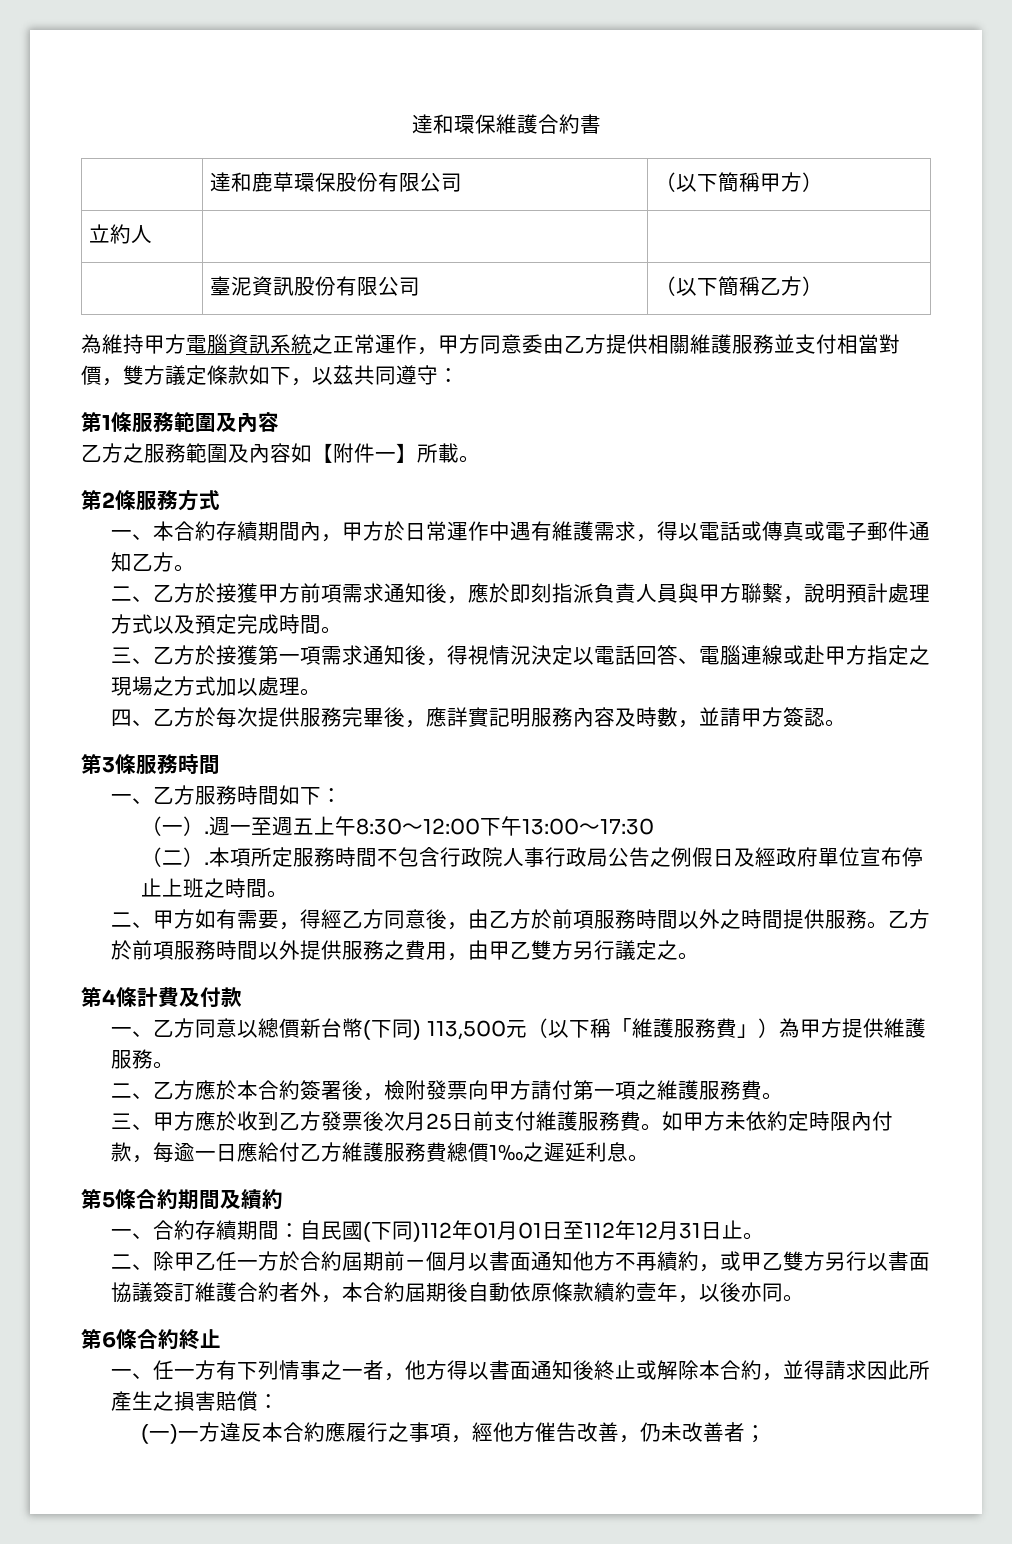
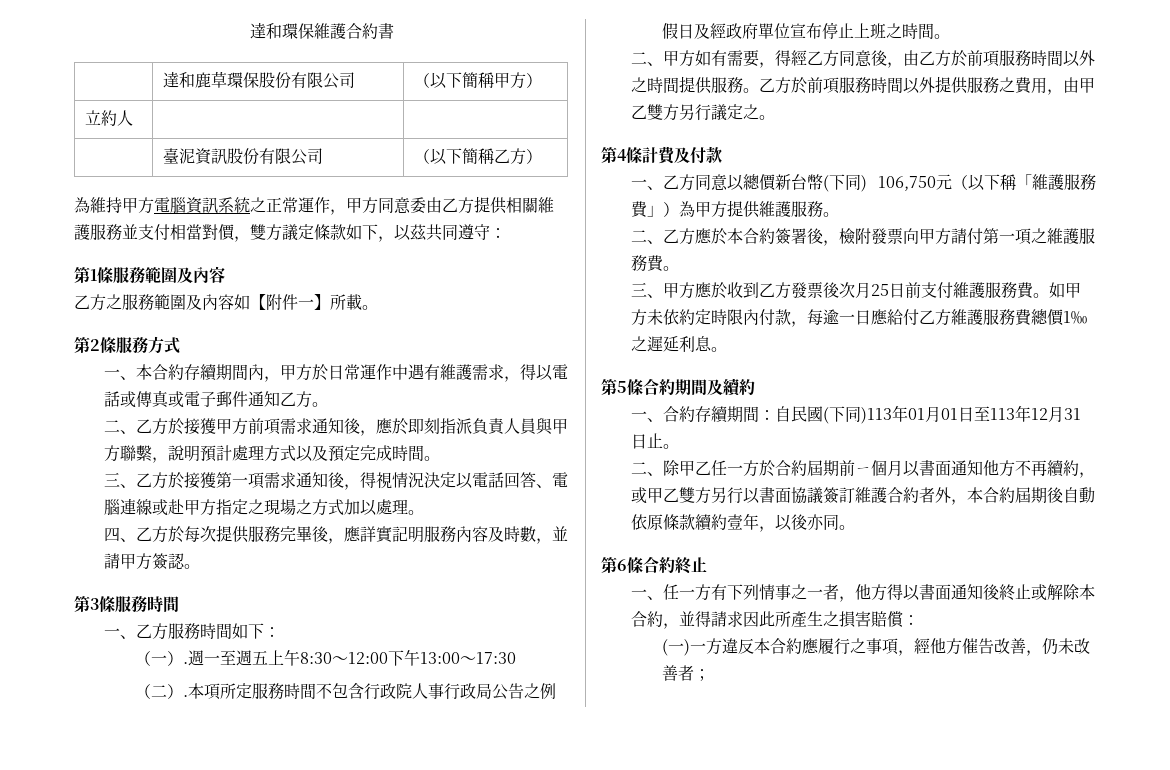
- 一、乙方同意以總價新台幣(下同) 113,500元（以下稱「維護服務費」）為甲方提供維護服務。
+ 一、乙方同意以總價新台幣(下同) 106,750元（以下稱「維護服務費」）為甲方提供維護服務。
- 一、合約存續期間：自民國(下同)112年01月01日至112年12月31日止。
+ 一、合約存續期間：自民國(下同)113年01月01日至113年12月31日止。

